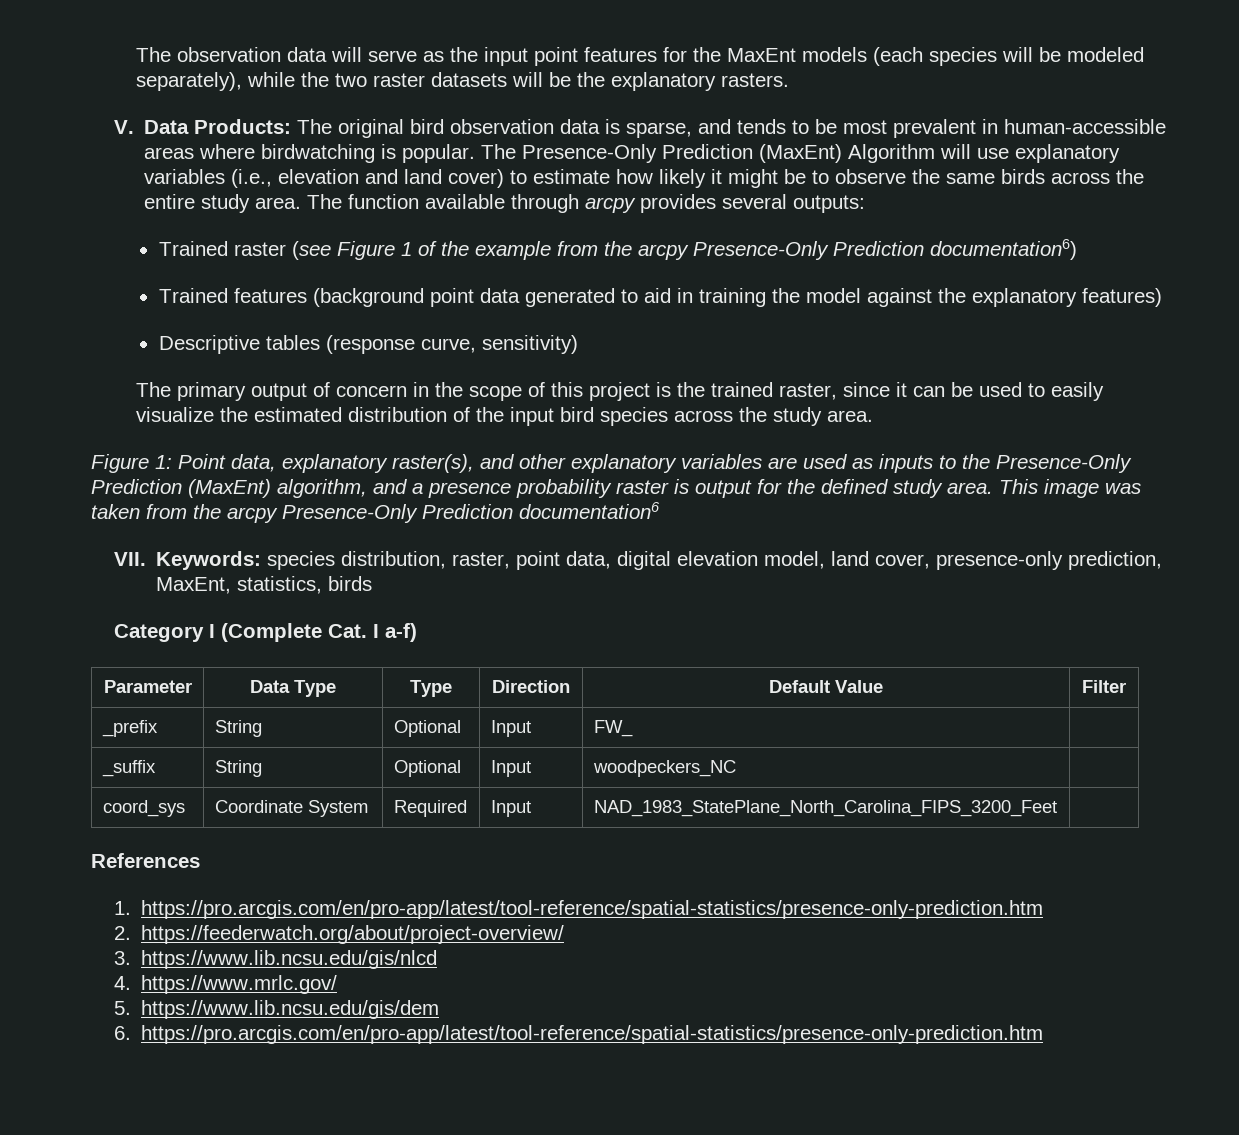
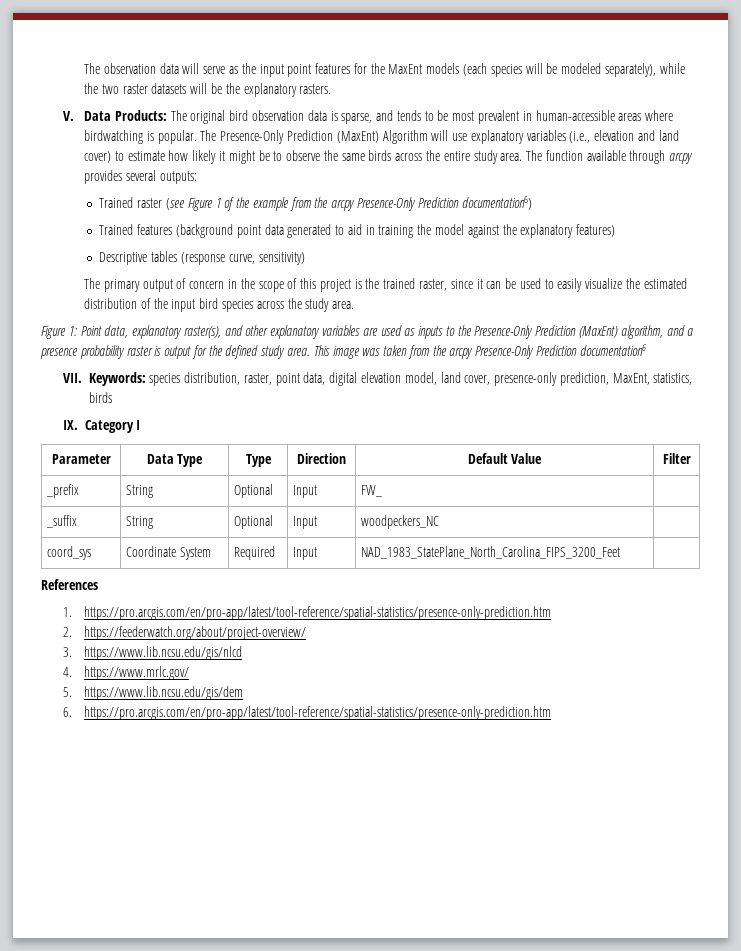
- Category I (Complete Cat. I a-f)
+ IX. Category I

